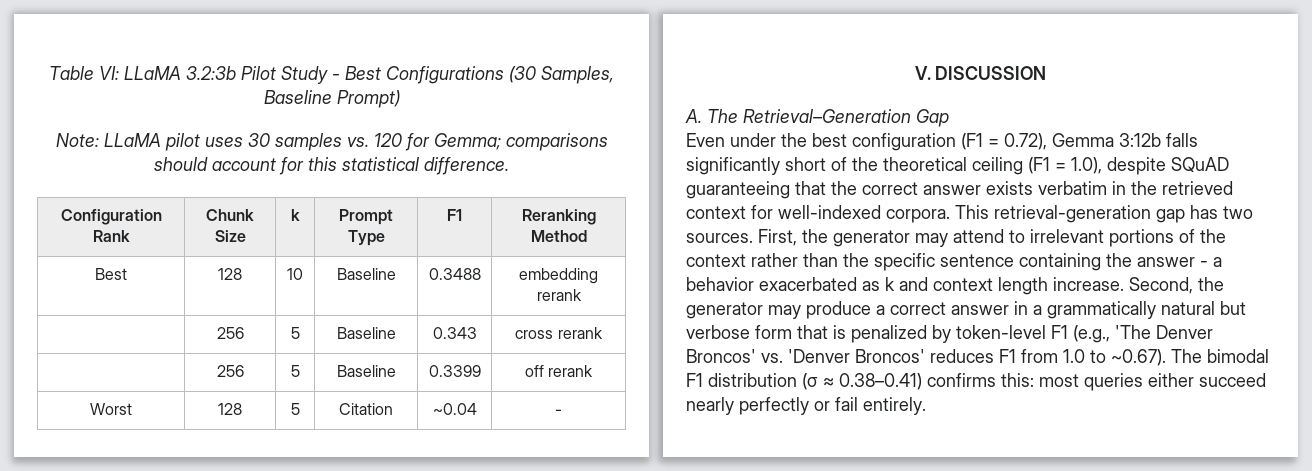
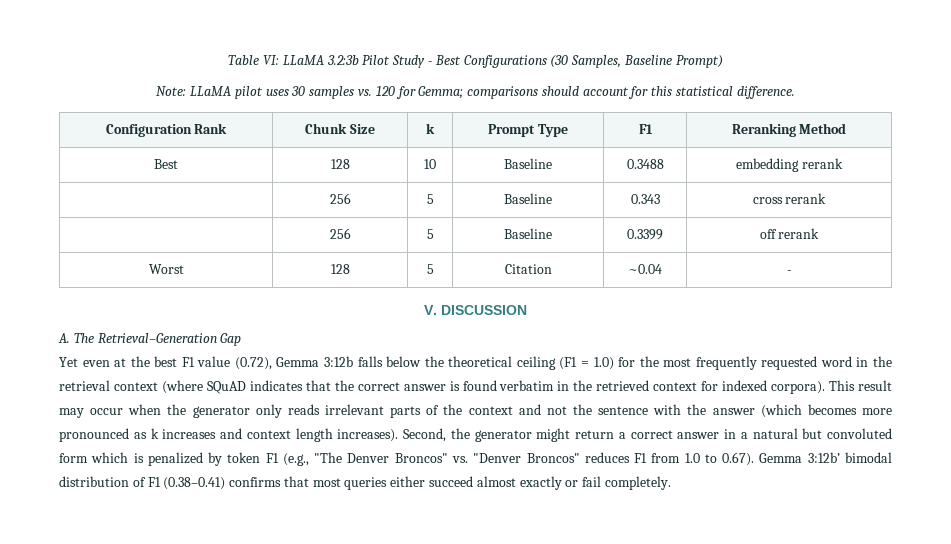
- Even under the best configuration (F1 = 0.72), Gemma 3:12b falls significantly short of the theoretical ceiling (F1 = 1.0), despite SQuAD guaranteeing that the correct answer exists verbatim in the retrieved context for well-indexed corpora. This retrieval-generation gap has two sources. First, the generator may attend to irrelevant portions of the context rather than the specific sentence containing the answer - a behavior exacerbated as k and context length increase.
+ Yet even at the best F1 value (0.72), Gemma 3:12b falls below the theoretical ceiling (F1 = 1.0) for the most frequently requested word in the retrieval context (where SQuAD indicates that the correct answer is found verbatim in the retrieved context for indexed corpora). This result may occur when the generator only reads irrelevant parts of the context and not the sentence with the answer (which becomes more pronounced as k increases and context length increases).
- Second, the generator may produce a correct answer in a grammatically natural but verbose form that is penalized by token-level F1 (e.g., 'The Denver Broncos' vs. 'Denver Broncos' reduces F1 from 1.0 to ~0.67). The bimodal F1 distribution (σ ≈ 0.38–0.41) confirms this: most queries either succeed nearly perfectly or fail entirely.
+ Second, the generator might return a correct answer in a natural but convoluted form which is penalized by token F1 (e.g., "The Denver Broncos" vs. "Denver Broncos" reduces F1 from 1.0 to 0.67). Gemma 3:12b’ bimodal distribution of F1 (0.38–0.41) confirms that most queries either succeed almost exactly or fail completely.

